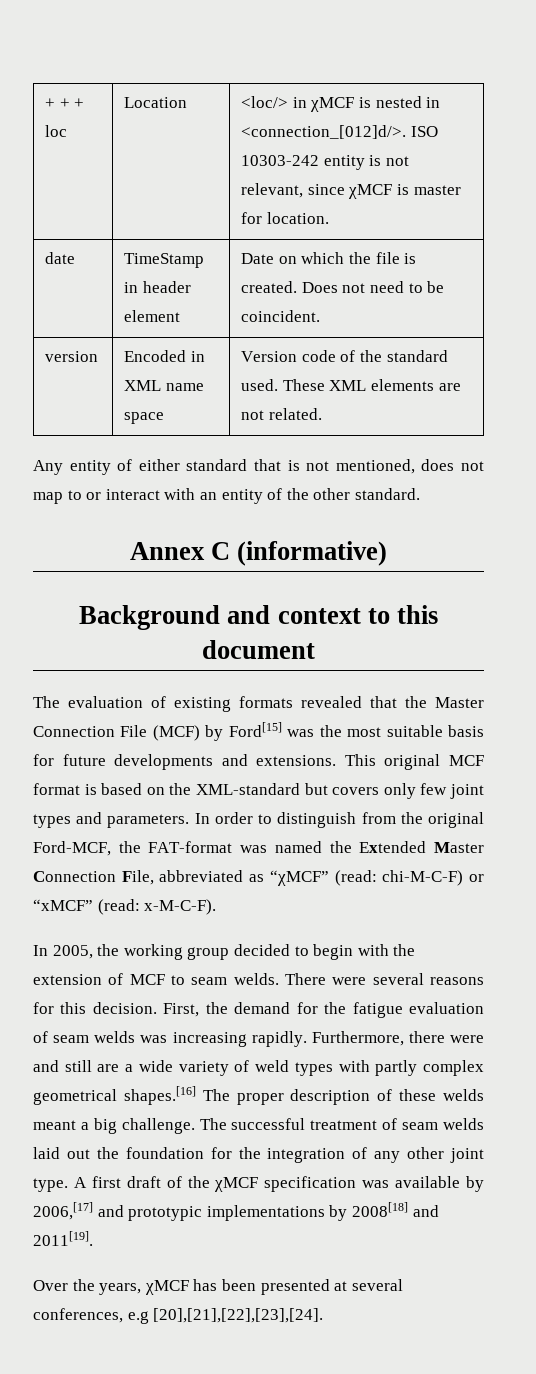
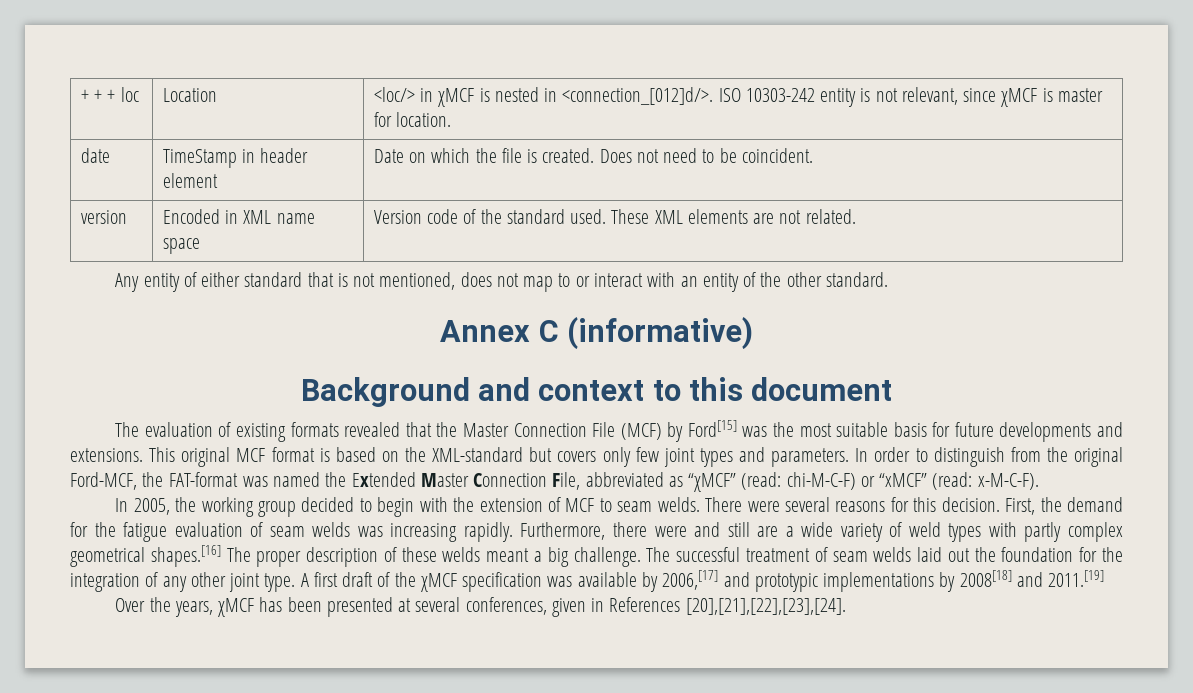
- A first draft of the χMCF specification was available by 2006,[17] and prototypic implementations by 2008[18] and 2011[19].
+ A first draft of the χMCF specification was available by 2006,[17] and prototypic implementations by 2008[18] and 2011.[19]
- Over the years, χMCF has been presented at several conferences, e.g [20],[21],[22],[23],[24].
+ Over the years, χMCF has been presented at several conferences, given in References [20],[21],[22],[23],[24].

